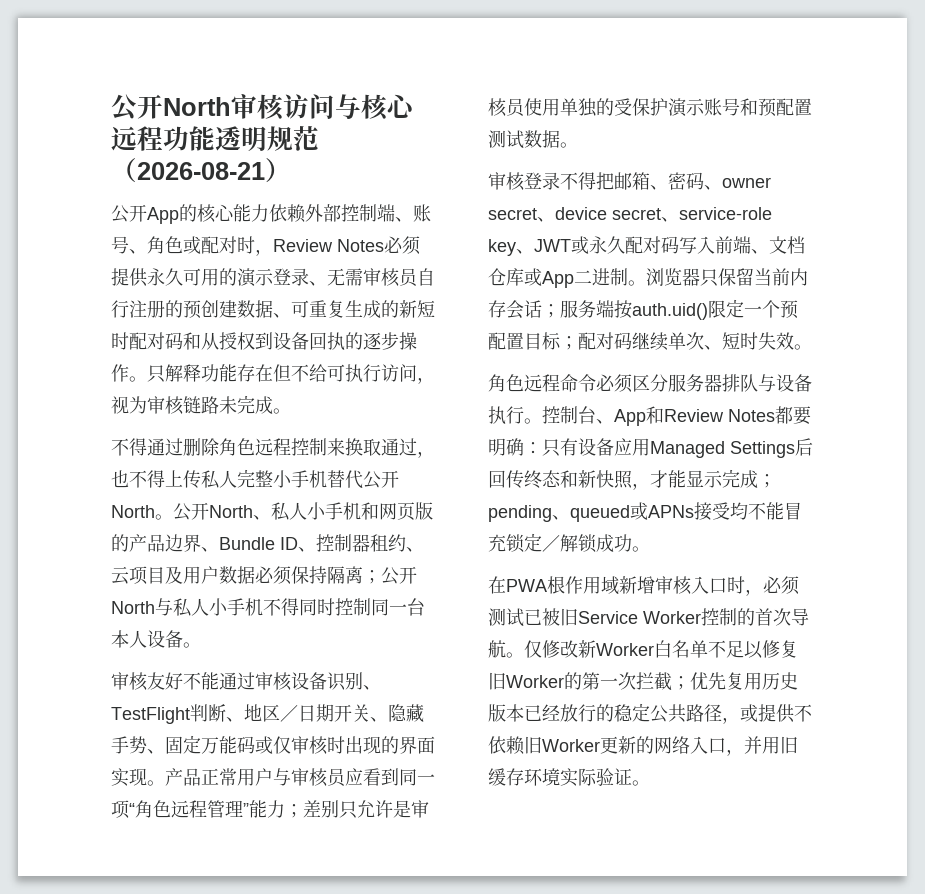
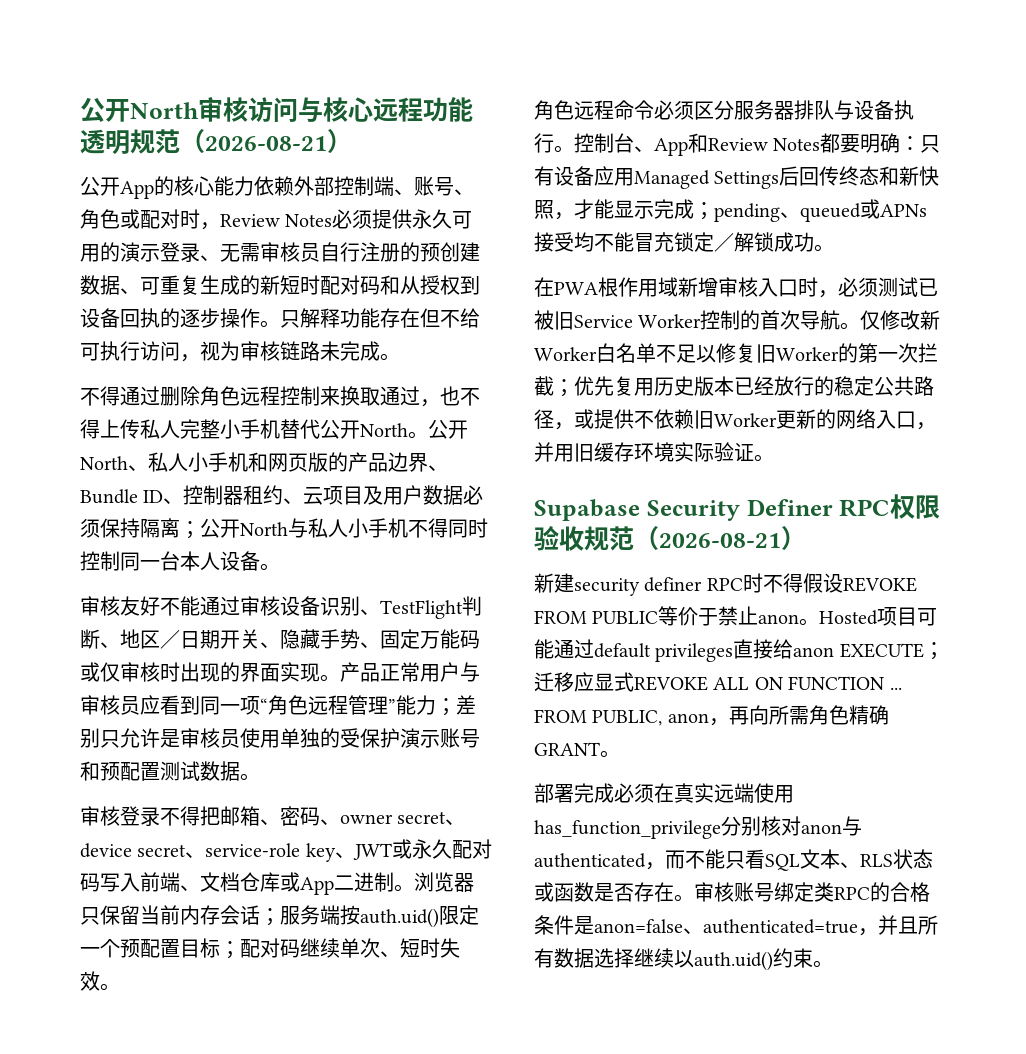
+ Supabase Security Definer RPC权限验收规范（2026-08-21）
+ 新建security definer RPC时不得假设REVOKE FROM PUBLIC等价于禁止anon。Hosted项目可能通过default privileges直接给anon EXECUTE；迁移应显式REVOKE ALL ON FUNCTION ... FROM PUBLIC, anon，再向所需角色精确GRANT。
+ 部署完成必须在真实远端使用has_function_privilege分别核对anon与authenticated，而不能只看SQL文本、RLS状态或函数是否存在。审核账号绑定类RPC的合格条件是anon=false、authenticated=true，并且所有数据选择继续以auth.uid()约束。

